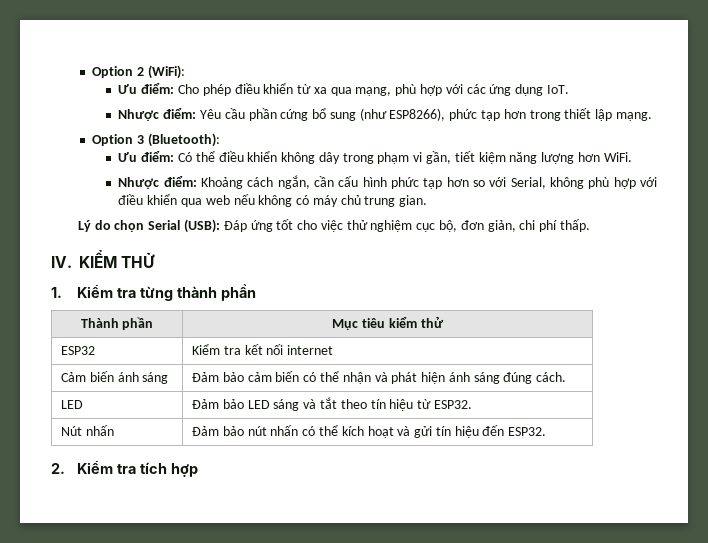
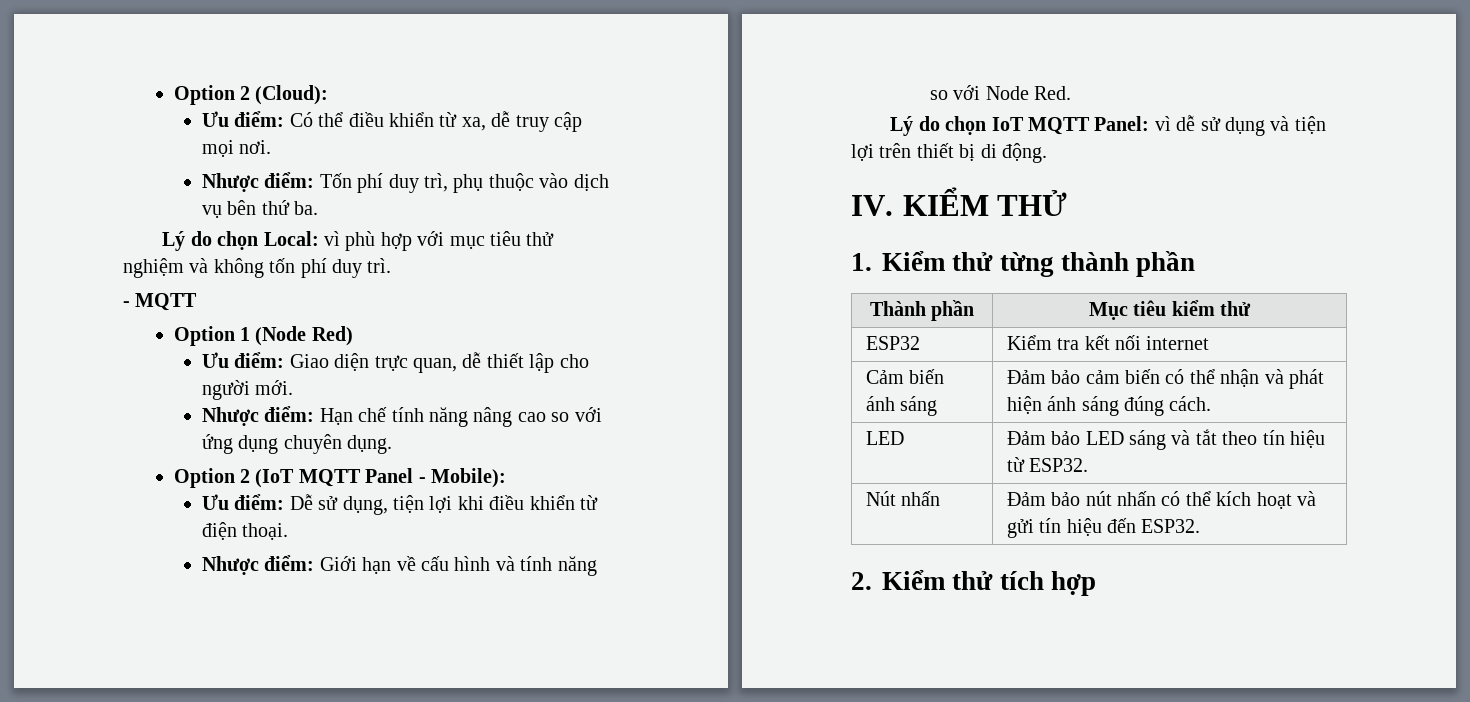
- Option 2 (WiFi):
- Ưu điểm: Cho phép điều khiển từ xa qua mạng, phù hợp với các ứng dụng IoT.
- Nhược điểm: Yêu cầu phần cứng bổ sung (như ESP8266), phức tạp hơn trong thiết lập mạng.
- Option 3 (Bluetooth):
+ Option 2 (Cloud):
- Ưu điểm: Có thể điều khiển không dây trong phạm vi gần, tiết kiệm năng lượng hơn WiFi.
- Nhược điểm: Khoảng cách ngắn, cần cấu hình phức tạp hơn so với Serial, không phù hợp với điều khiển qua web nếu không có máy chủ trung gian.
- Lý do chọn Serial (USB): Đáp ứng tốt cho việc thử nghiệm cục bộ, đơn giản, chi phí thấp.
+ Ưu điểm: Có thể điều khiển từ xa, dễ truy cập mọi nơi.
+ Nhược điểm: Tốn phí duy trì, phụ thuộc vào dịch vụ bên thứ ba.
+ Lý do chọn Local: vì phù hợp với mục tiêu thử nghiệm và không tốn phí duy trì.
+ - MQTT
+ Option 1 (Node Red)
+ Ưu điểm: Giao diện trực quan, dễ thiết lập cho người mới.
+ Nhược điểm: Hạn chế tính năng nâng cao so với ứng dụng chuyên dụng.
+ Option 2 (IoT MQTT Panel - Mobile):
+ Ưu điểm: Dễ sử dụng, tiện lợi khi điều khiển từ điện thoại.
+ Nhược điểm: Giới hạn về cấu hình và tính năng so với Node Red.
+ Lý do chọn IoT MQTT Panel: vì dễ sử dụng và tiện lợi trên thiết bị di động.
- 1. Kiểm tra từng thành phần
+ 1. Kiểm thử từng thành phần
- 2. Kiểm tra tích hợp
+ 2. Kiểm thử tích hợp

